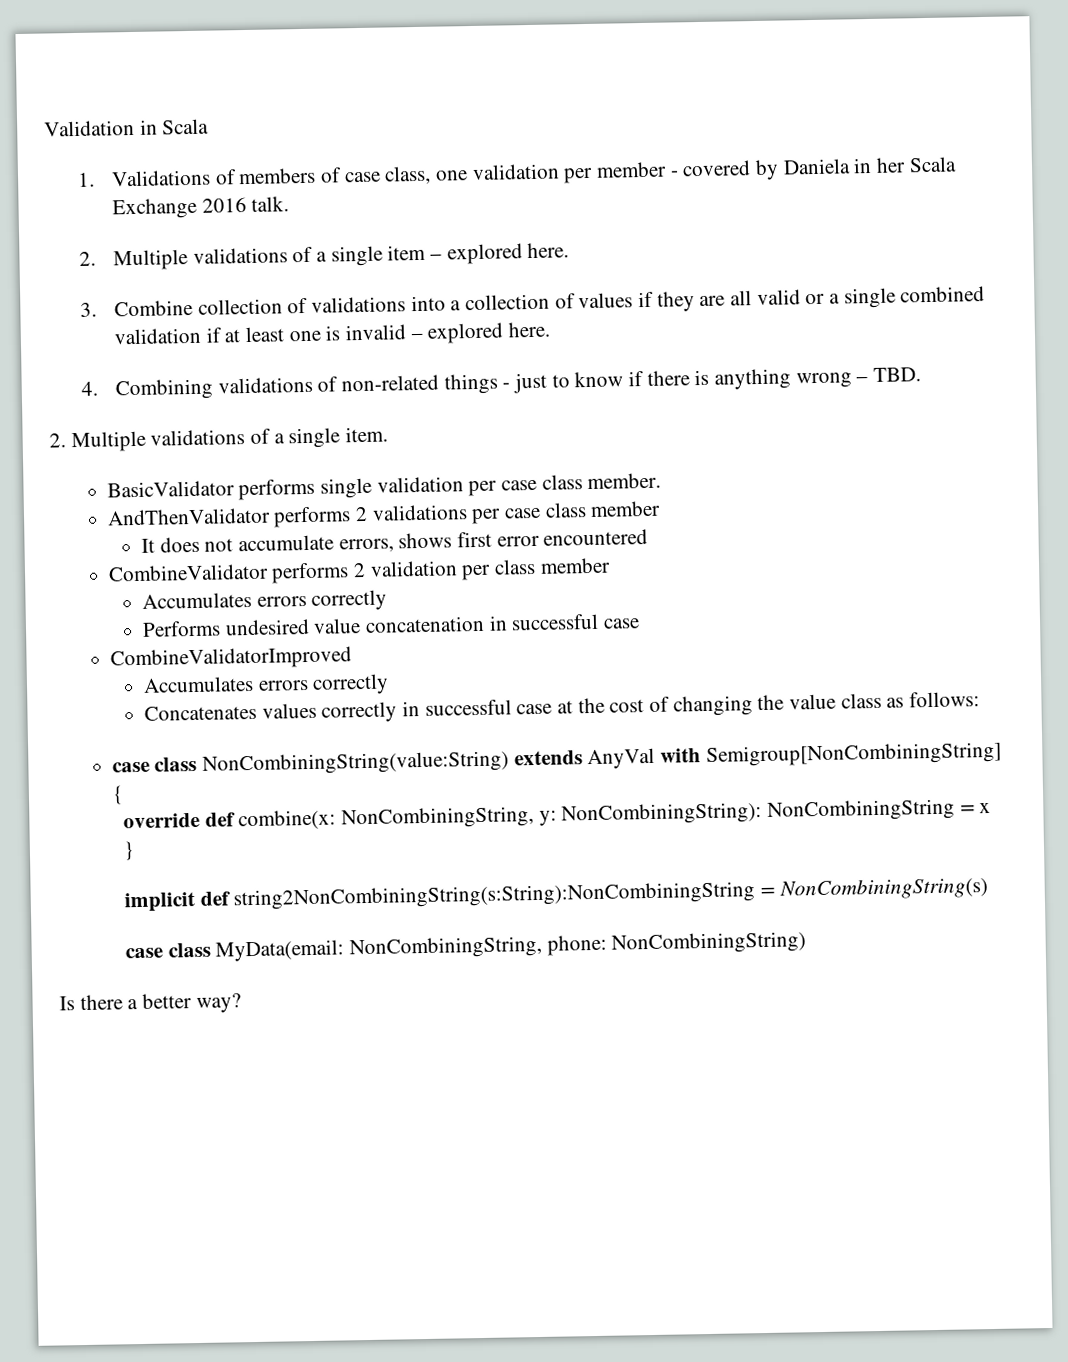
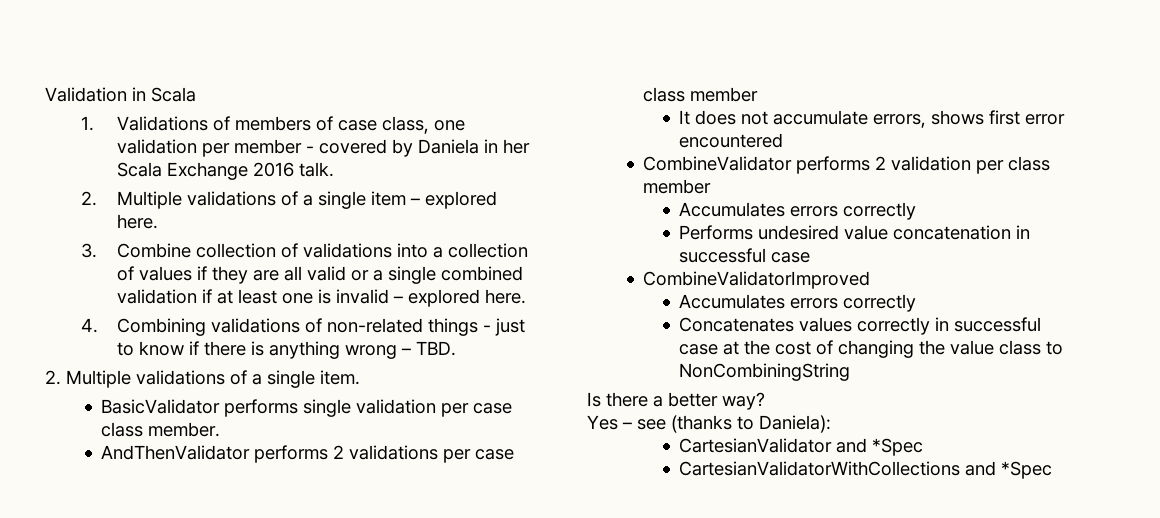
- Concatenates values correctly in successful case at the cost of changing the value class as follows:
- case class NonCombiningString(value:String) extends AnyVal with Semigroup[NonCombiningString] {
- override def combine(x: NonCombiningString, y: NonCombiningString): NonCombiningString = x
- }
- implicit def string2NonCombiningString(s:String):NonCombiningString = NonCombiningString(s)
- case class MyData(email: NonCombiningString, phone: NonCombiningString)
+ Concatenates values correctly in successful case at the cost of changing the value class to NonCombiningString
+ Yes – see (thanks to Daniela):
+ CartesianValidator and *Spec
+ CartesianValidatorWithCollections and *Spec

